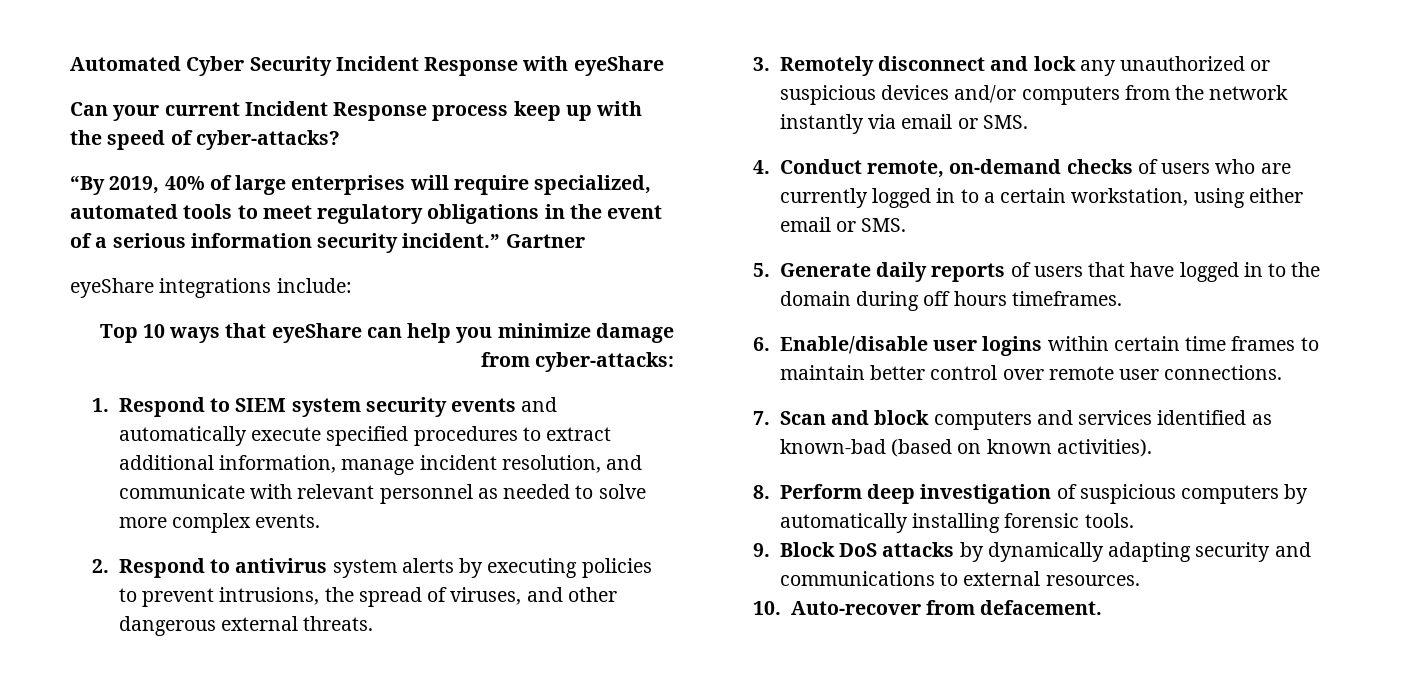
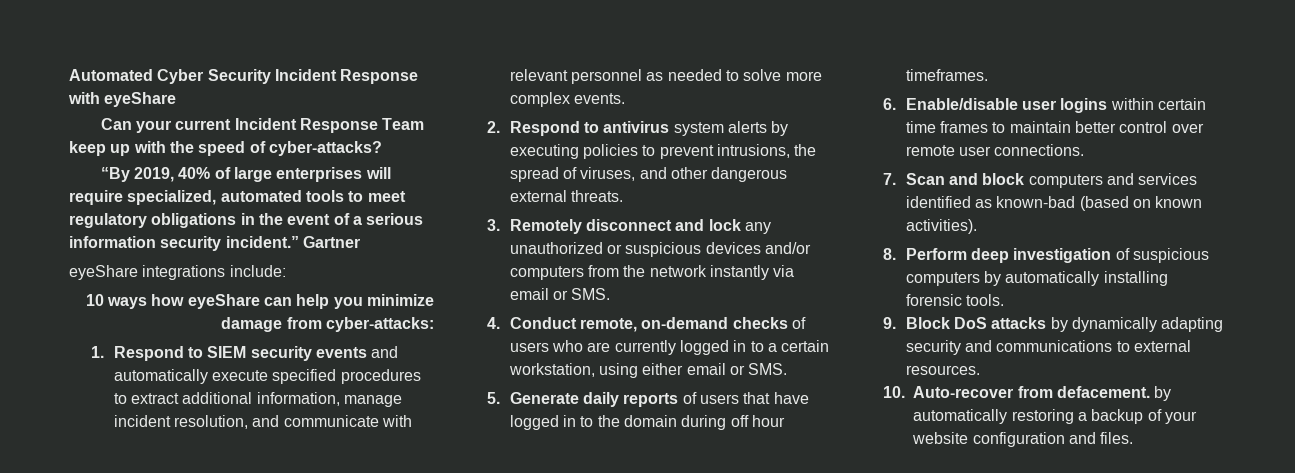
- Can your current Incident Response process keep up with the speed of cyber-attacks?
+ Can your current Incident Response Team keep up with the speed of cyber-attacks?
- Top 10 ways that eyeShare can help you minimize damage from cyber-attacks:
+ 10 ways how eyeShare can help you minimize damage from cyber-attacks:
- 1. Respond to SIEM system security events and automatically execute specified procedures to extract additional information, manage incident resolution, and communicate with relevant personnel as needed to solve more complex events.
+ 1. Respond to SIEM security events and automatically execute specified procedures to extract additional information, manage incident resolution, and communicate with relevant personnel as needed to solve more complex events.
- 5. Generate daily reports of users that have logged in to the domain during off hours timeframes.
+ 5. Generate daily reports of users that have logged in to the domain during off hour timeframes.
- 10. Auto-recover from defacement.
+ 10. Auto-recover from defacement. by automatically restoring a backup of your website configuration and files.

